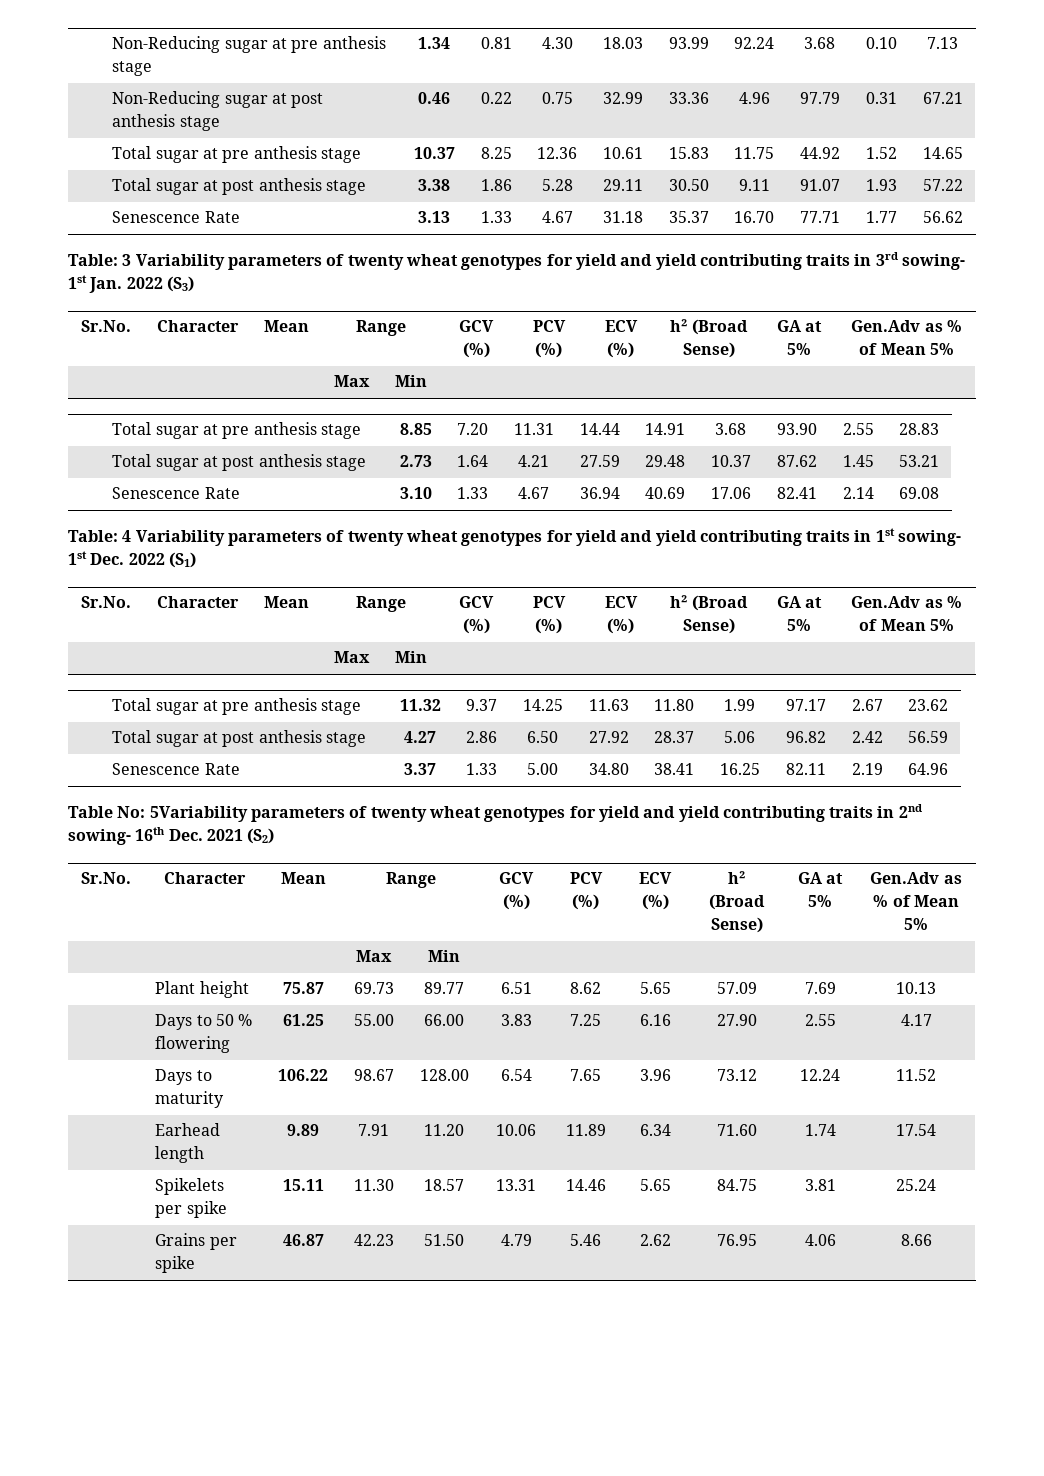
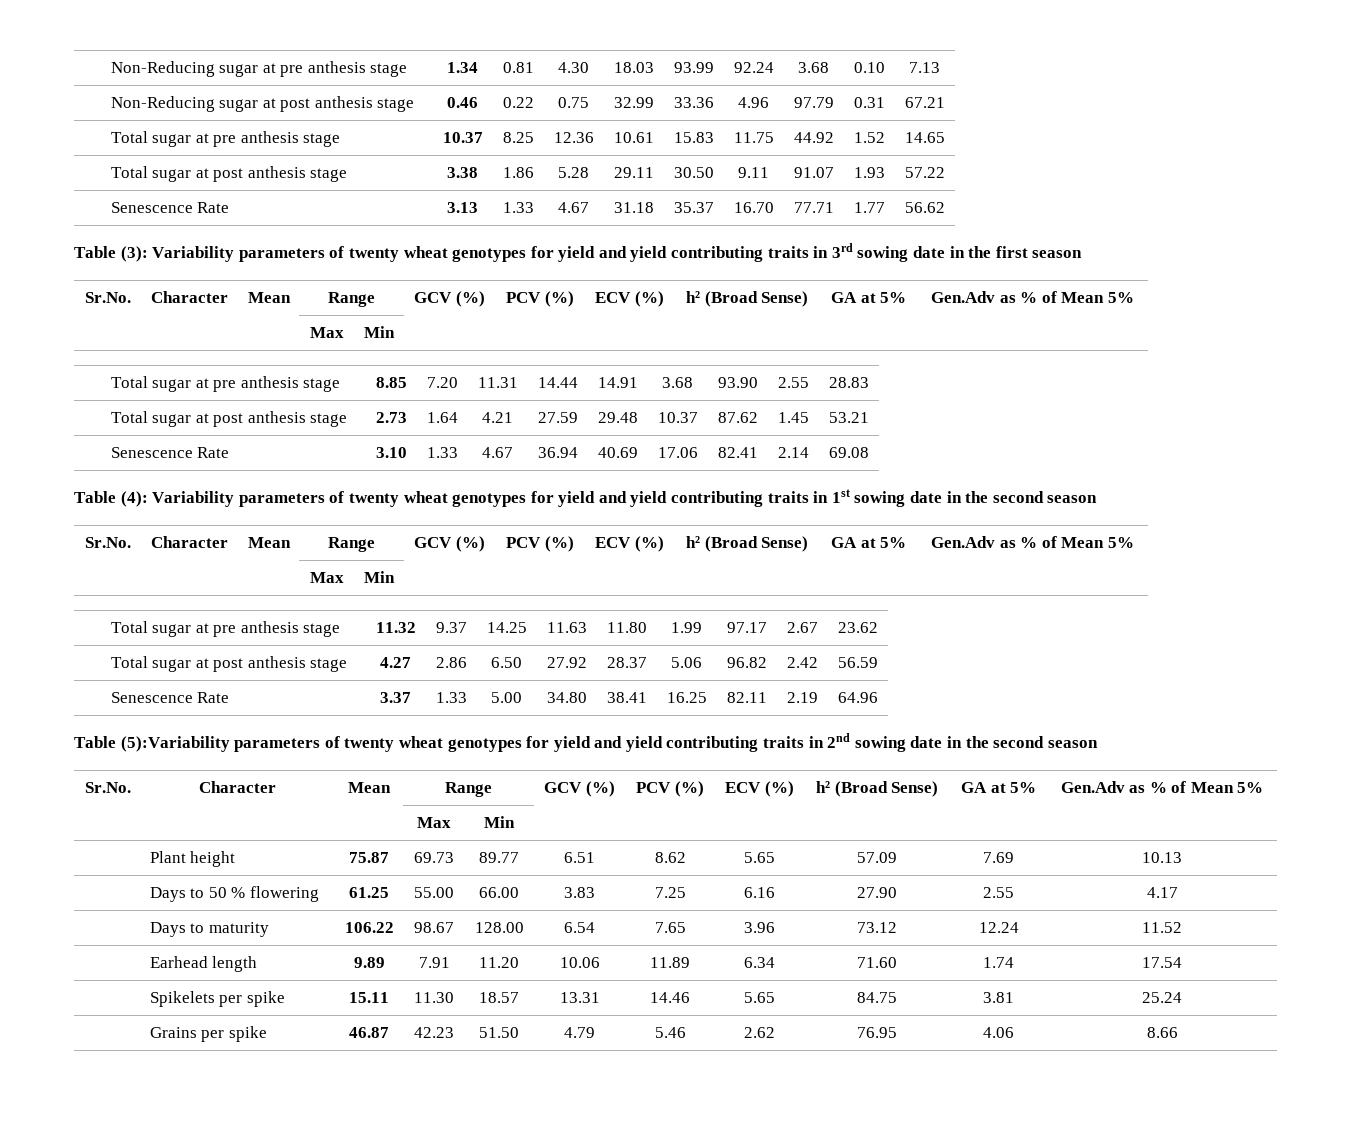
- Table: 3 Variability parameters of twenty wheat genotypes for yield and yield contributing traits in 3rd sowing- 1st Jan. 2022 (S3)
+ Table (3): Variability parameters of twenty wheat genotypes for yield and yield contributing traits in 3rd sowing date in the first season
- Table: 4 Variability parameters of twenty wheat genotypes for yield and yield contributing traits in 1st sowing- 1st Dec. 2022 (S1)
+ Table (4): Variability parameters of twenty wheat genotypes for yield and yield contributing traits in 1st sowing date in the second season
- Table No: 5Variability parameters of twenty wheat genotypes for yield and yield contributing traits in 2nd sowing- 16th Dec. 2021 (S2)
+ Table (5):Variability parameters of twenty wheat genotypes for yield and yield contributing traits in 2nd sowing date in the second season

